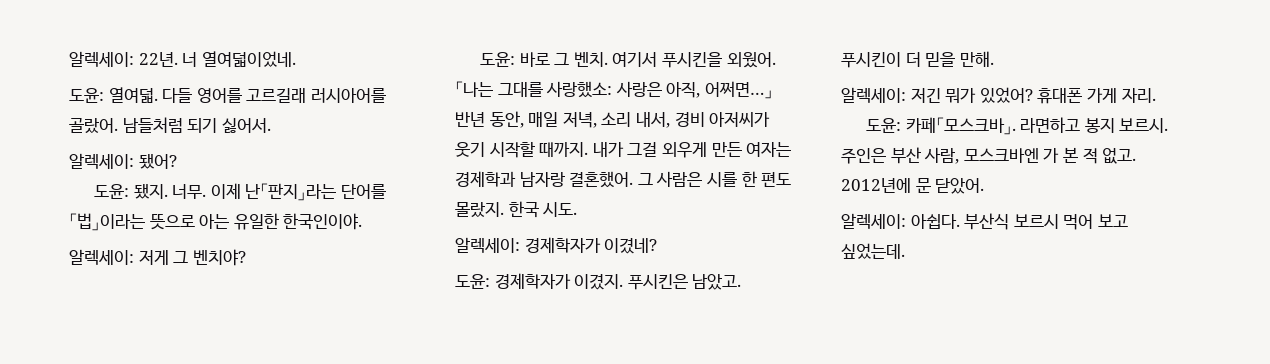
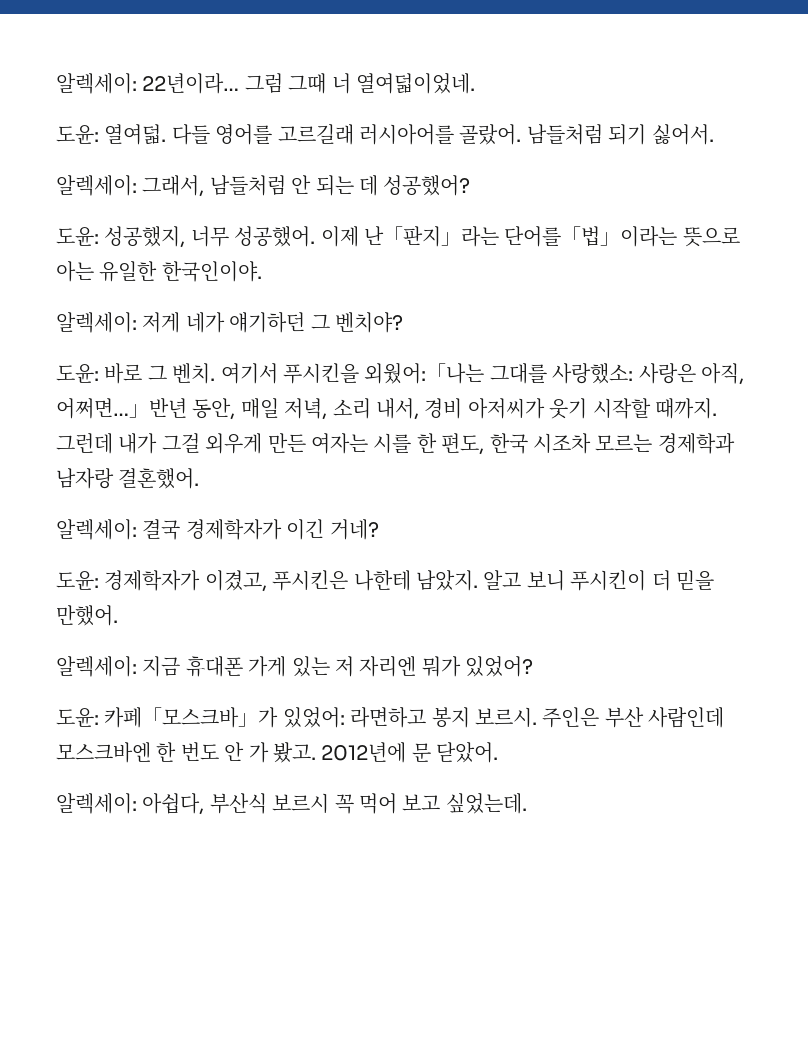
- 알렉세이: 22년. 너 열여덟이었네.
+ 알렉세이: 22년이라… 그럼 그때 너 열여덟이었네.
- 알렉세이: 됐어?
- 도윤: 됐지. 너무.
+ 알렉세이: 그래서, 남들처럼 안 되는 데 성공했어?
+ 도윤: 성공했지, 너무 성공했어.
- 알렉세이: 저게 그 벤치야?
+ 알렉세이: 저게 네가 얘기하던 그 벤치야?
- 여기서 푸시킨을 외웠어.「나는 그대를 사랑했소: 사랑은 아직, 어쩌면…」반년 동안, 매일 저녁, 소리 내서, 경비 아저씨가 웃기 시작할 때까지.
+ 여기서 푸시킨을 외웠어:「나는 그대를 사랑했소: 사랑은 아직, 어쩌면…」반년 동안, 매일 저녁, 소리 내서, 경비 아저씨가 웃기 시작할 때까지.
- 내가 그걸 외우게 만든 여자는 경제학과 남자랑 결혼했어. 그 사람은 시를 한 편도 몰랐지. 한국 시도.
- 알렉세이: 경제학자가 이겼네?
- 도윤: 경제학자가 이겼지. 푸시킨은 남았고. 푸시킨이 더 믿을 만해.
- 알렉세이: 저긴 뭐가 있었어? 휴대폰 가게 자리.
+ 그런데 내가 그걸 외우게 만든 여자는 시를 한 편도, 한국 시조차 모르는 경제학과 남자랑 결혼했어.
+ 알렉세이: 결국 경제학자가 이긴 거네?
+ 도윤: 경제학자가 이겼고, 푸시킨은 나한테 남았지. 알고 보니 푸시킨이 더 믿을 만했어.
+ 알렉세이: 지금 휴대폰 가게 있는 저 자리엔 뭐가 있었어?
- 도윤: 카페「모스크바」. 라면하고 봉지 보르시.
+ 도윤: 카페「모스크바」가 있었어: 라면하고 봉지 보르시.
- 주인은 부산 사람, 모스크바엔 가 본 적 없고.
+ 주인은 부산 사람인데 모스크바엔 한 번도 안 가 봤고.
- 알렉세이: 아쉽다. 부산식 보르시 먹어 보고 싶었는데.
+ 알렉세이: 아쉽다, 부산식 보르시 꼭 먹어 보고 싶었는데.

